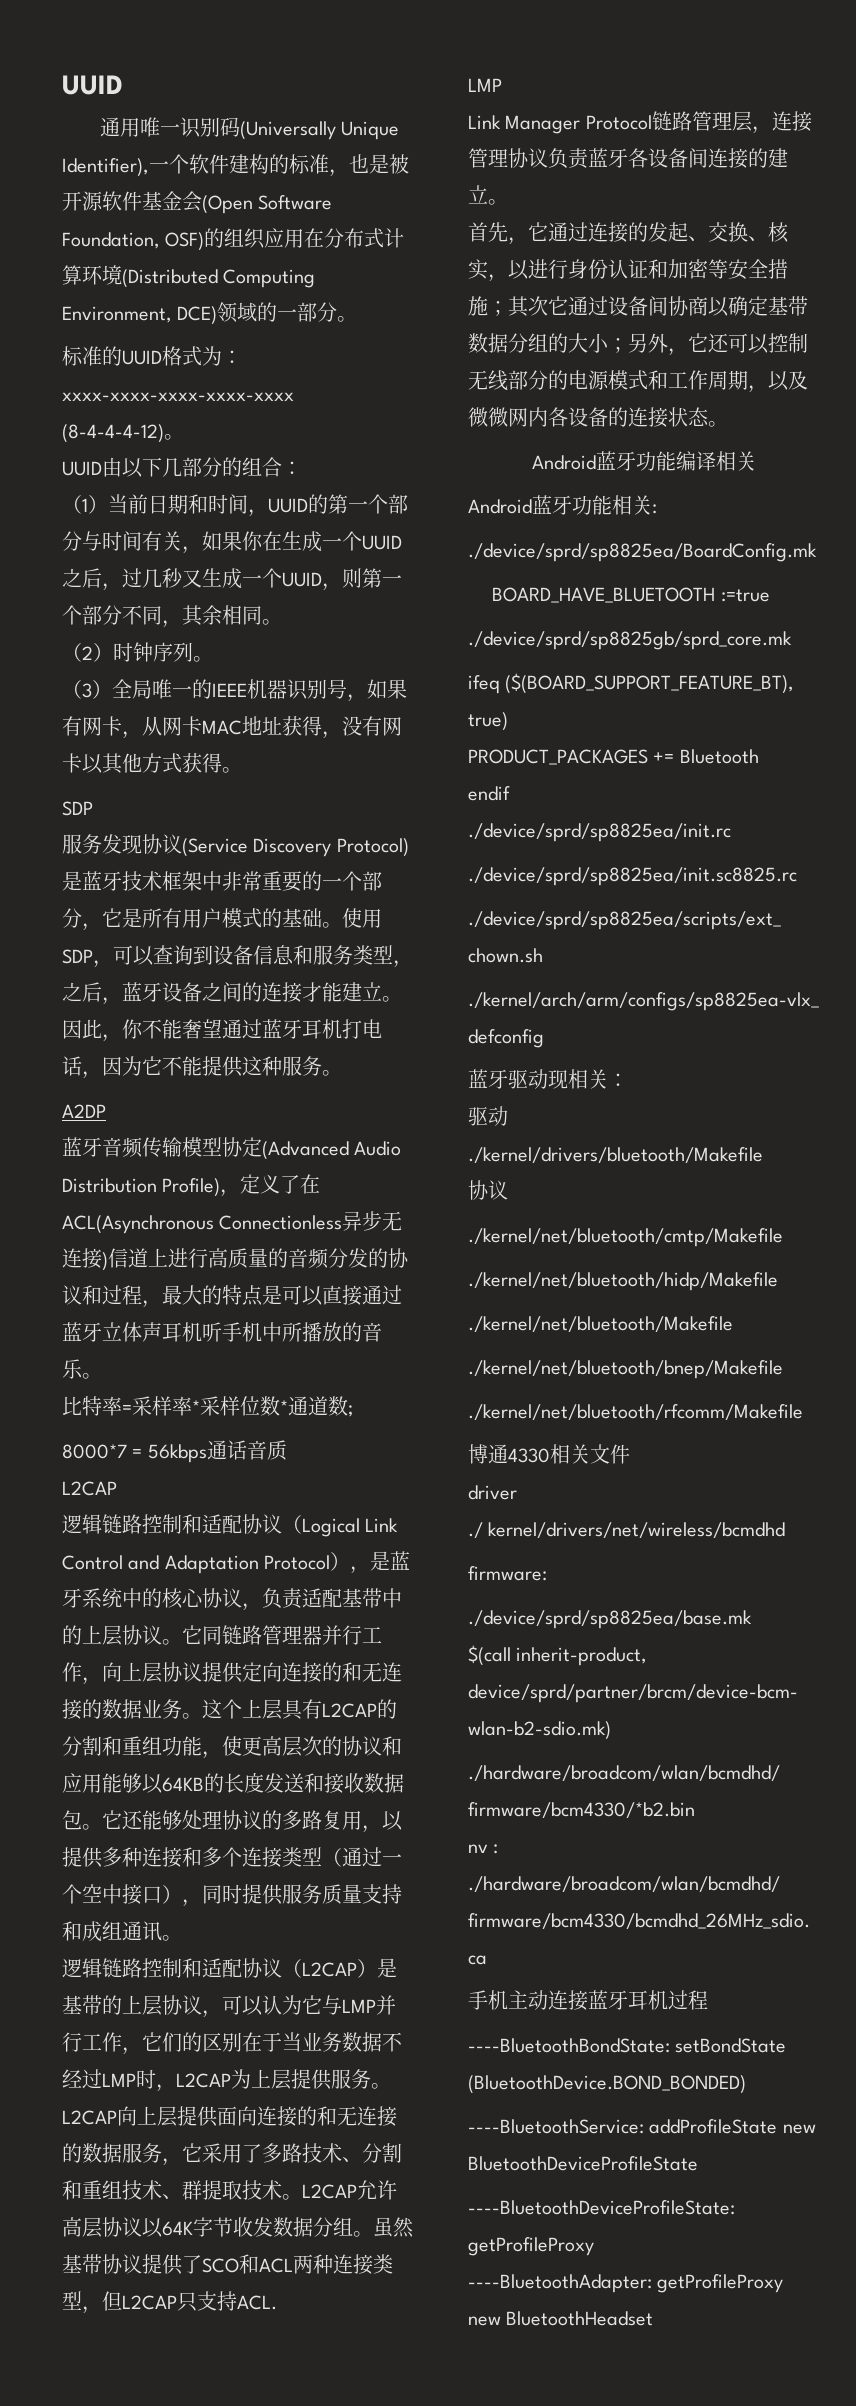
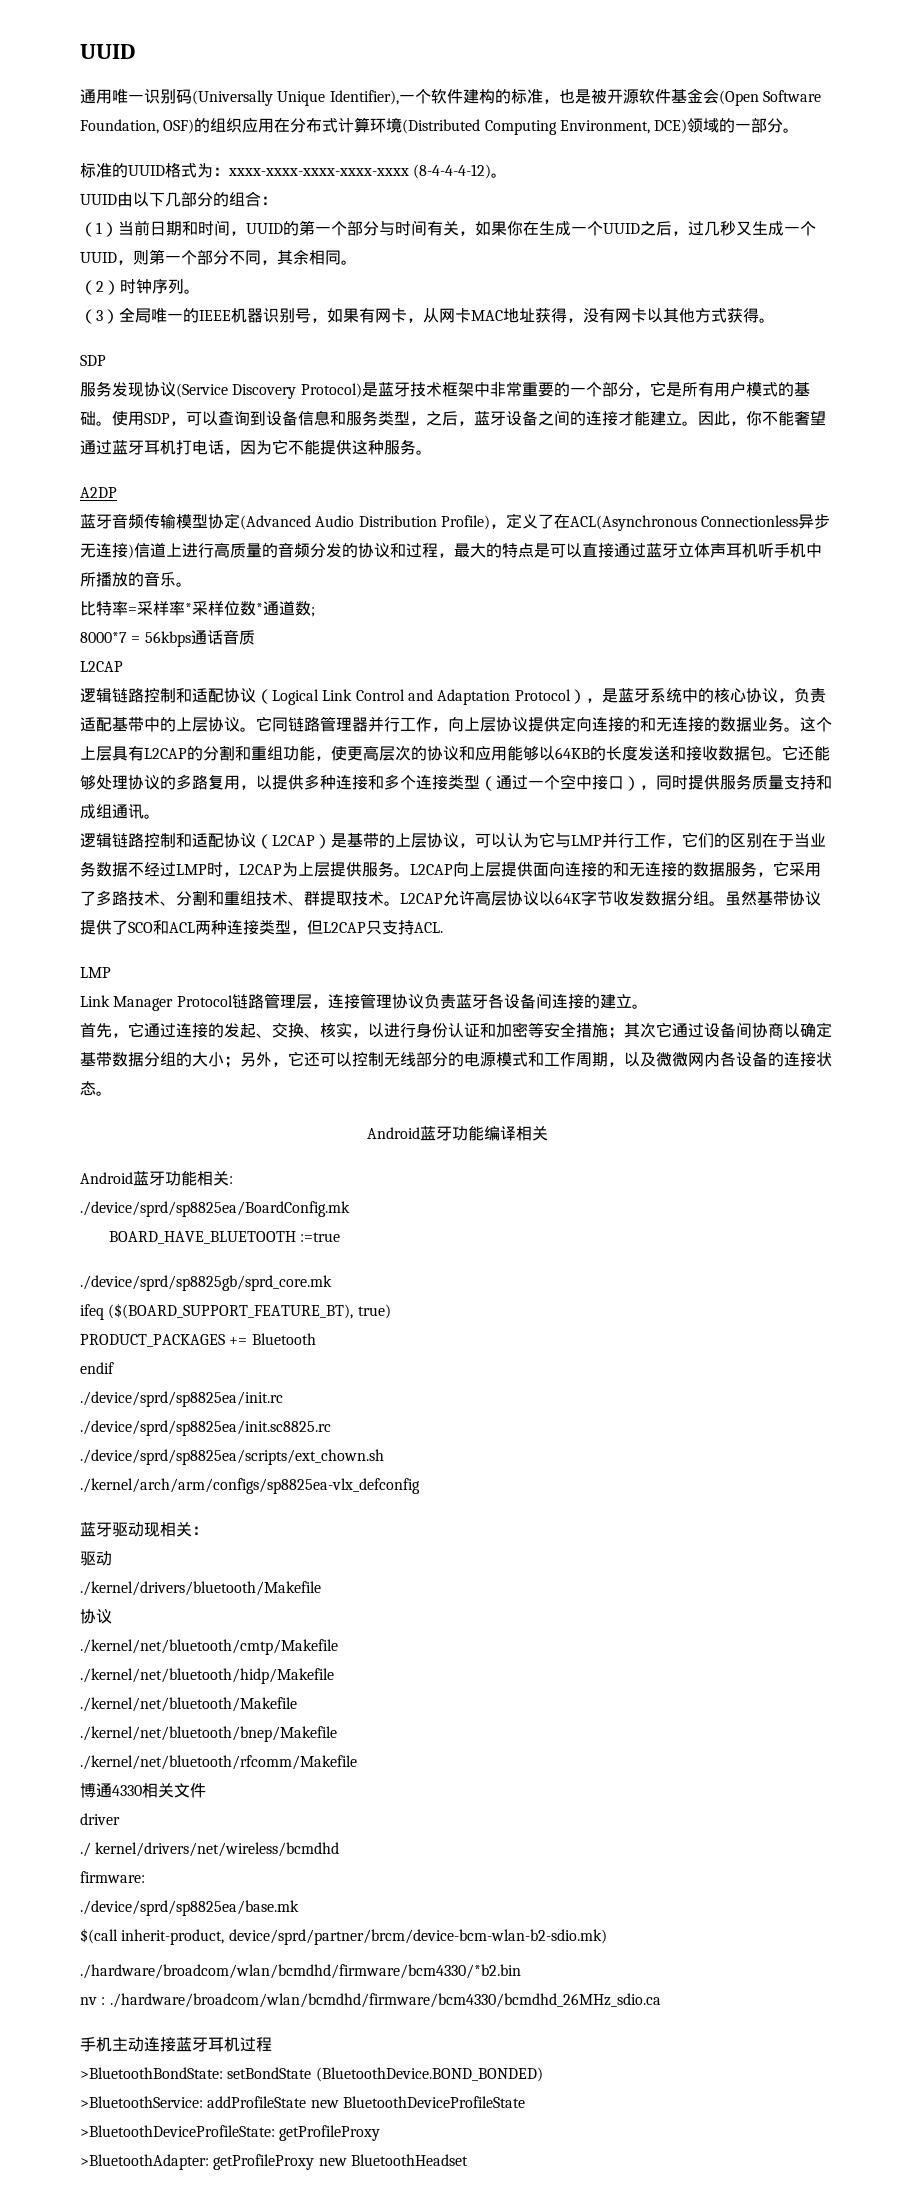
- ----BluetoothBondState: setBondState (BluetoothDevice.BOND_BONDED)
+ >BluetoothBondState: setBondState (BluetoothDevice.BOND_BONDED)
- ----BluetoothService: addProfileState new BluetoothDeviceProfileState
+ >BluetoothService: addProfileState new BluetoothDeviceProfileState
- ----BluetoothDeviceProfileState: getProfileProxy
+ >BluetoothDeviceProfileState: getProfileProxy
- ----BluetoothAdapter: getProfileProxy new BluetoothHeadset
+ >BluetoothAdapter: getProfileProxy new BluetoothHeadset

